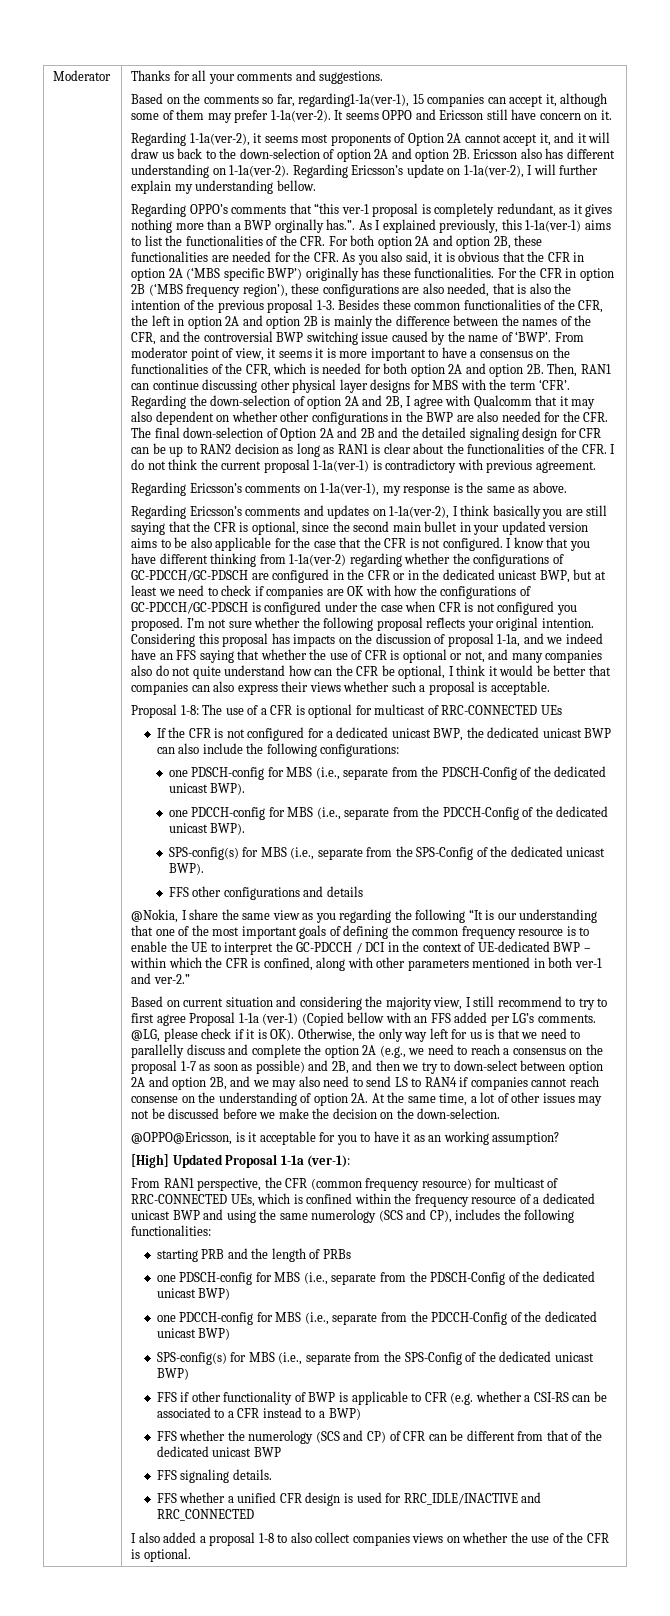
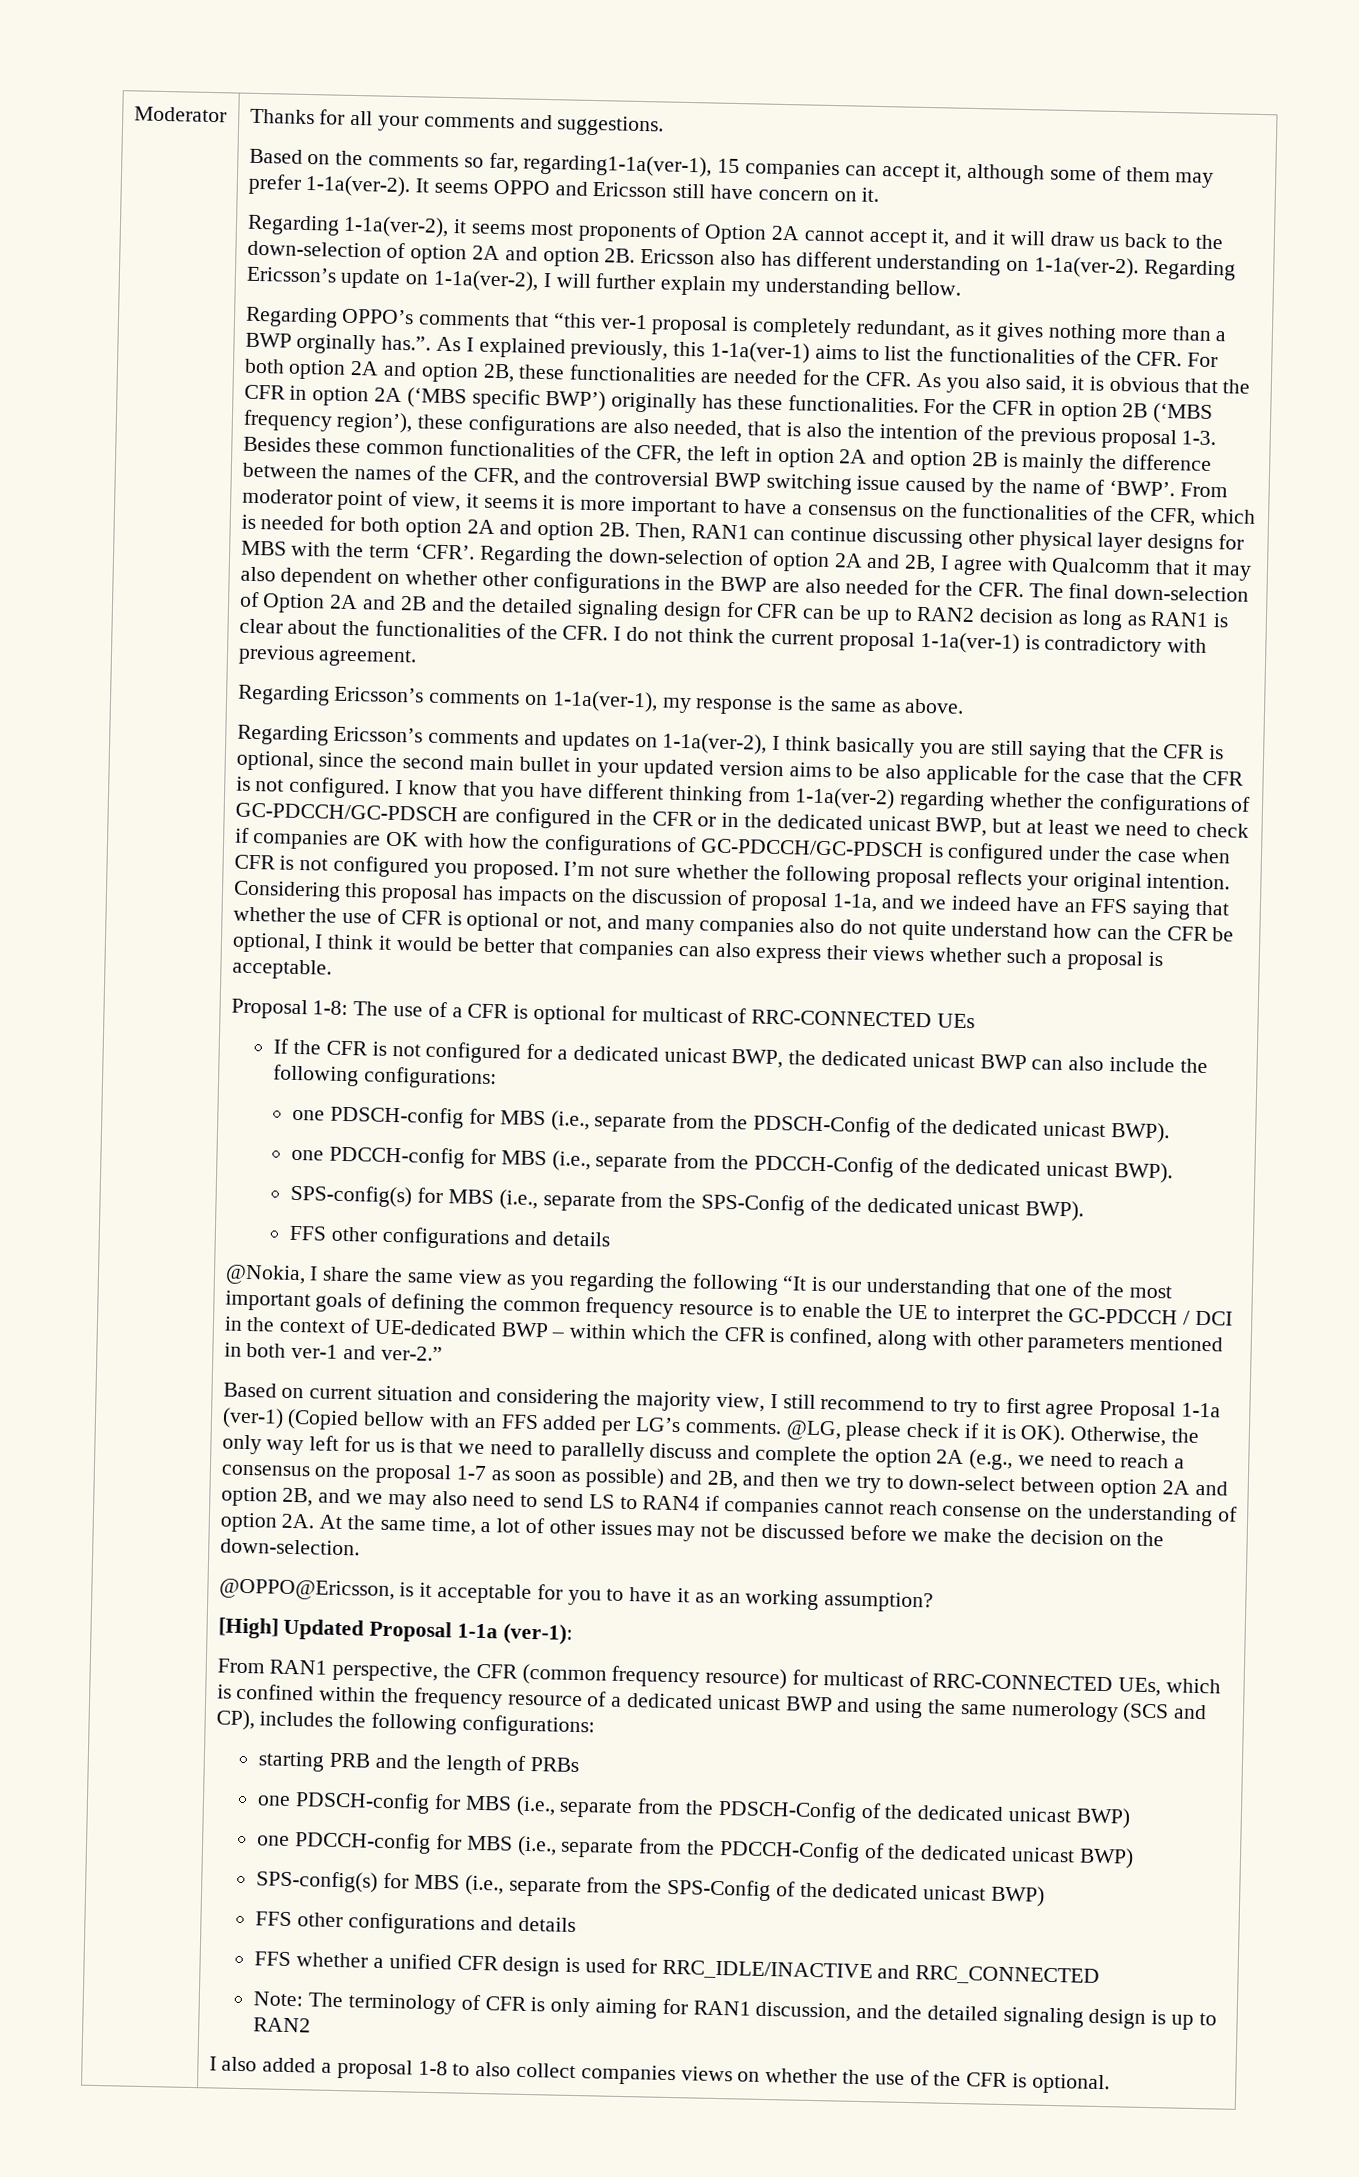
- From RAN1 perspective, the CFR (common frequency resource) for multicast of RRC-CONNECTED UEs, which is confined within the frequency resource of a dedicated unicast BWP and using the same numerology (SCS and CP), includes the following functionalities:
+ From RAN1 perspective, the CFR (common frequency resource) for multicast of RRC-CONNECTED UEs, which is confined within the frequency resource of a dedicated unicast BWP and using the same numerology (SCS and CP), includes the following configurations:
  SPS-config(s) for MBS (i.e., separate from the SPS-Config of the dedicated unicast BWP)
- FFS if other functionality of BWP is applicable to CFR (e.g. whether a CSI-RS can be associated to a CFR instead to a BWP)
- FFS whether the numerology (SCS and CP) of CFR can be different from that of the dedicated unicast BWP
- FFS signaling details.
+ FFS other configurations and details
+ Note: The terminology of CFR is only aiming for RAN1 discussion, and the detailed signaling design is up to RAN2

